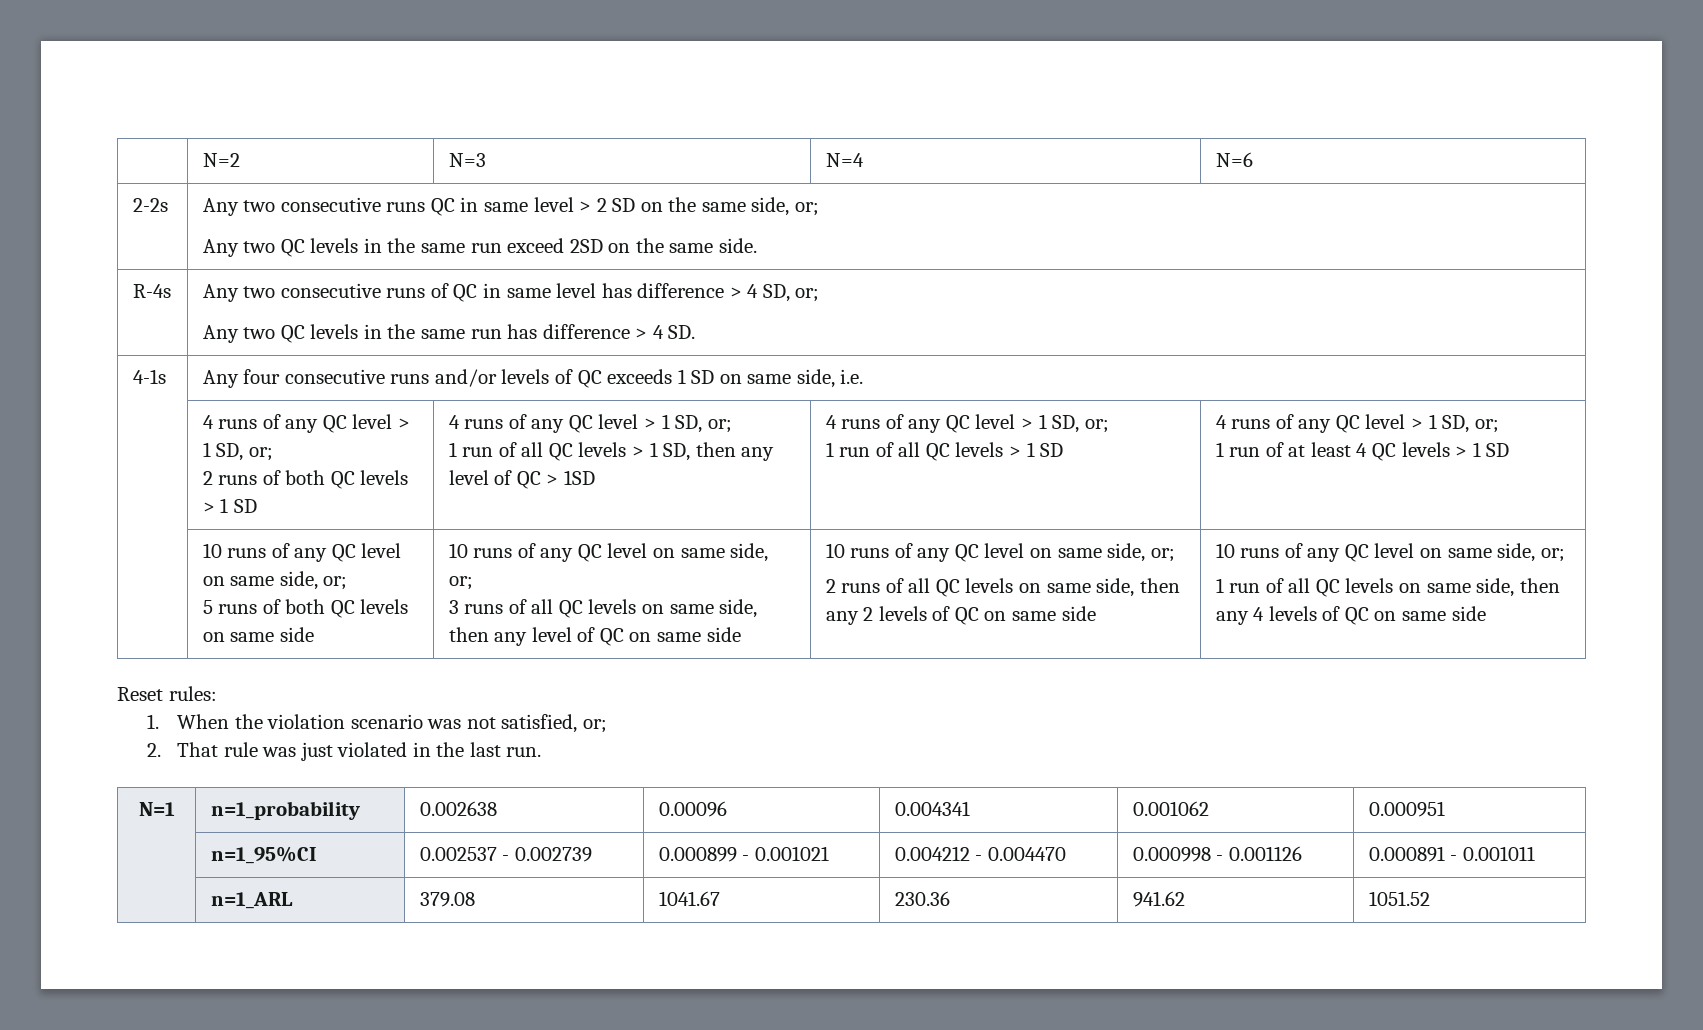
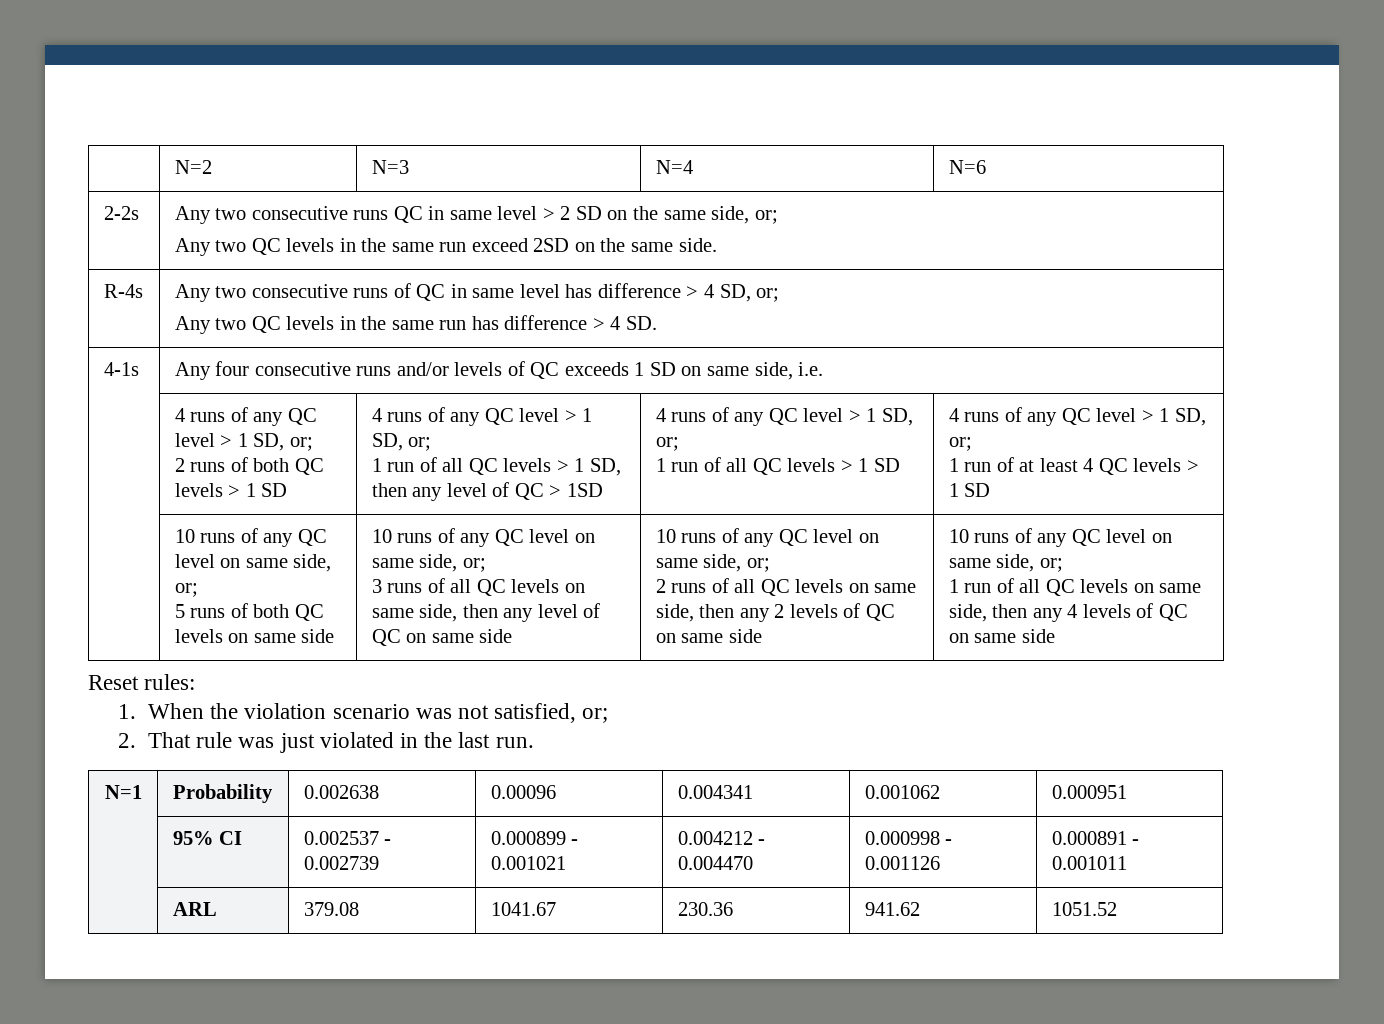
- N=1 | n=1_probability | 0.002638 | 0.00096 | 0.004341 | 0.001062 | 0.000951
+ N=1 | Probability | 0.002638 | 0.00096 | 0.004341 | 0.001062 | 0.000951
- | n=1_95%CI | 0.002537 - 0.002739 | 0.000899 - 0.001021 | 0.004212 - 0.004470 | 0.000998 - 0.001126 | 0.000891 - 0.001011
+ | 95% CI | 0.002537 - 0.002739 | 0.000899 - 0.001021 | 0.004212 - 0.004470 | 0.000998 - 0.001126 | 0.000891 - 0.001011
- | n=1_ARL | 379.08 | 1041.67 | 230.36 | 941.62 | 1051.52
+ | ARL | 379.08 | 1041.67 | 230.36 | 941.62 | 1051.52

